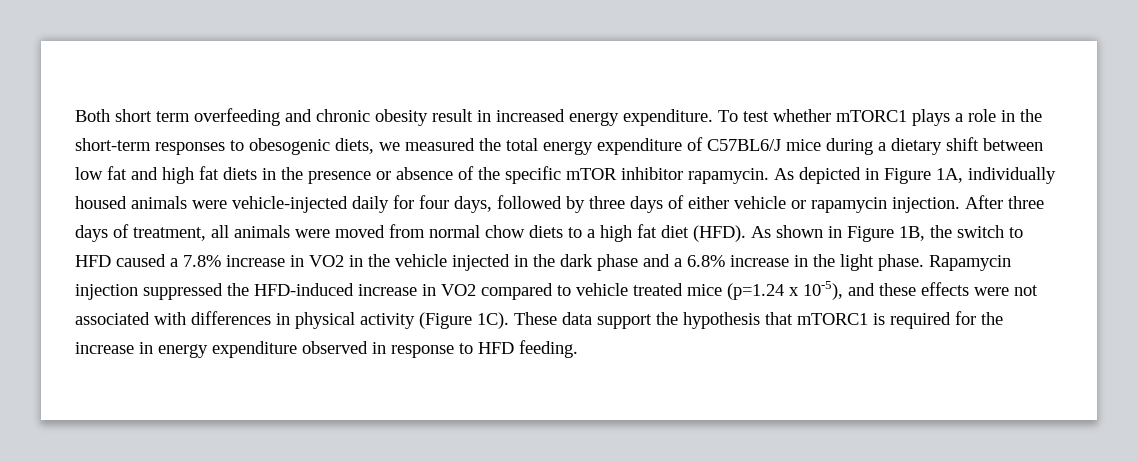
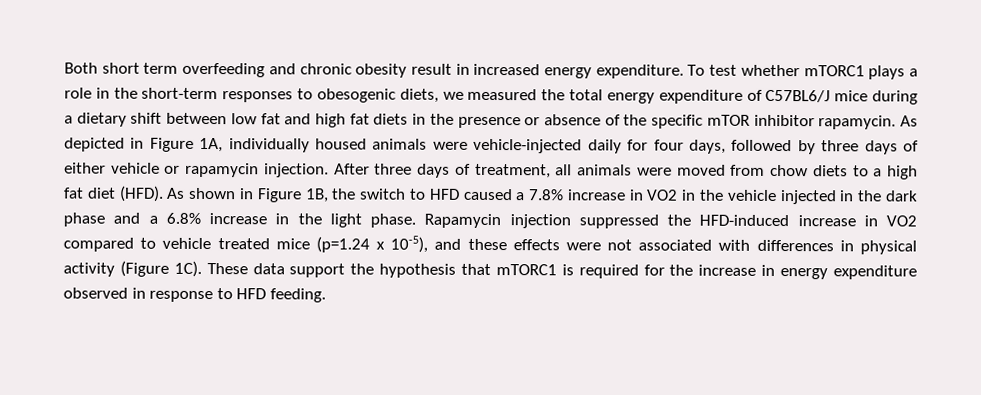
- After three days of treatment, all animals were moved from normal chow diets to a high fat diet (HFD).
+ After three days of treatment, all animals were moved from chow diets to a high fat diet (HFD).

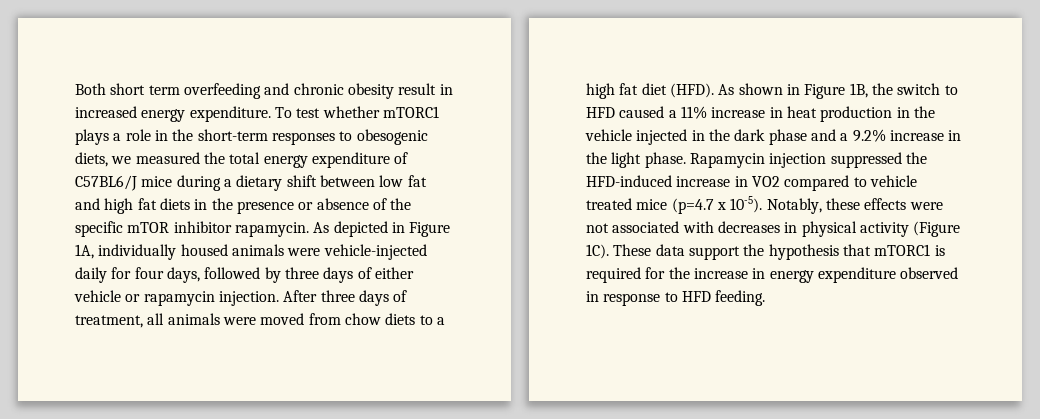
- As shown in Figure 1B, the switch to HFD caused a 7.8% increase in VO2 in the vehicle injected in the dark phase and a 6.8% increase in the light phase.
+ As shown in Figure 1B, the switch to HFD caused a 11% increase in heat production in the vehicle injected in the dark phase and a 9.2% increase in the light phase.
- Rapamycin injection suppressed the HFD-induced increase in VO2 compared to vehicle treated mice (p=1.24 x 10-5), and these effects were not associated with differences in physical activity (Figure 1C).
+ Rapamycin injection suppressed the HFD-induced increase in VO2 compared to vehicle treated mice (p=4.7 x 10-5). Notably, these effects were not associated with decreases in physical activity (Figure 1C).

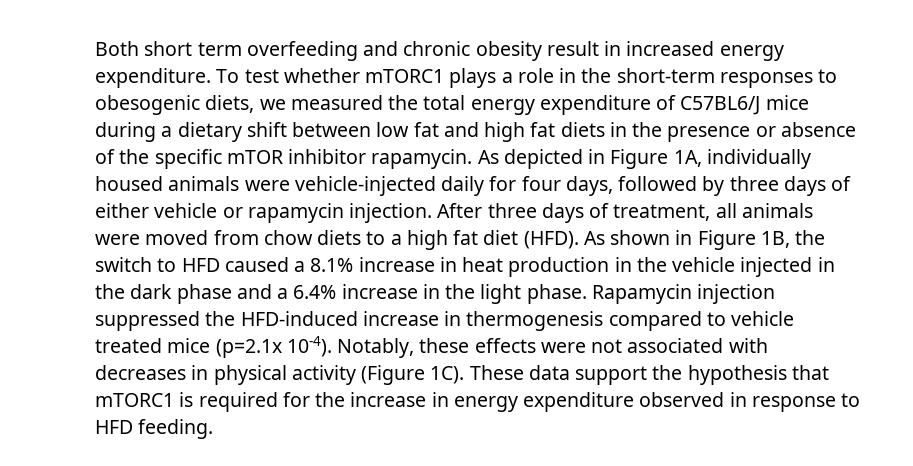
- As shown in Figure 1B, the switch to HFD caused a 11% increase in heat production in the vehicle injected in the dark phase and a 9.2% increase in the light phase.
+ As shown in Figure 1B, the switch to HFD caused a 8.1% increase in heat production in the vehicle injected in the dark phase and a 6.4% increase in the light phase.
- Rapamycin injection suppressed the HFD-induced increase in VO2 compared to vehicle treated mice (p=4.7 x 10-5).
+ Rapamycin injection suppressed the HFD-induced increase in thermogenesis compared to vehicle treated mice (p=2.1x 10-4).

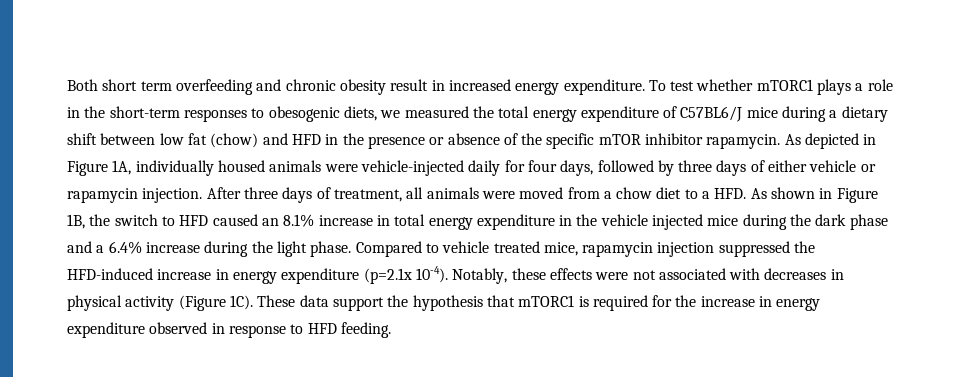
- To test whether mTORC1 plays a role in the short-term responses to obesogenic diets, we measured the total energy expenditure of C57BL6/J mice during a dietary shift between low fat and high fat diets in the presence or absence of the specific mTOR inhibitor rapamycin.
+ To test whether mTORC1 plays a role in the short-term responses to obesogenic diets, we measured the total energy expenditure of C57BL6/J mice during a dietary shift between low fat (chow) and HFD in the presence or absence of the specific mTOR inhibitor rapamycin.
- After three days of treatment, all animals were moved from chow diets to a high fat diet (HFD). As shown in Figure 1B, the switch to HFD caused a 8.1% increase in heat production in the vehicle injected in the dark phase and a 6.4% increase in the light phase.
+ After three days of treatment, all animals were moved from a chow diet to a HFD. As shown in Figure 1B, the switch to HFD caused an 8.1% increase in total energy expenditure in the vehicle injected mice during the dark phase and a 6.4% increase during the light phase.
- Rapamycin injection suppressed the HFD-induced increase in thermogenesis compared to vehicle treated mice (p=2.1x 10-4).
+ Compared to vehicle treated mice, rapamycin injection suppressed the HFD-induced increase in energy expenditure (p=2.1x 10-4).

